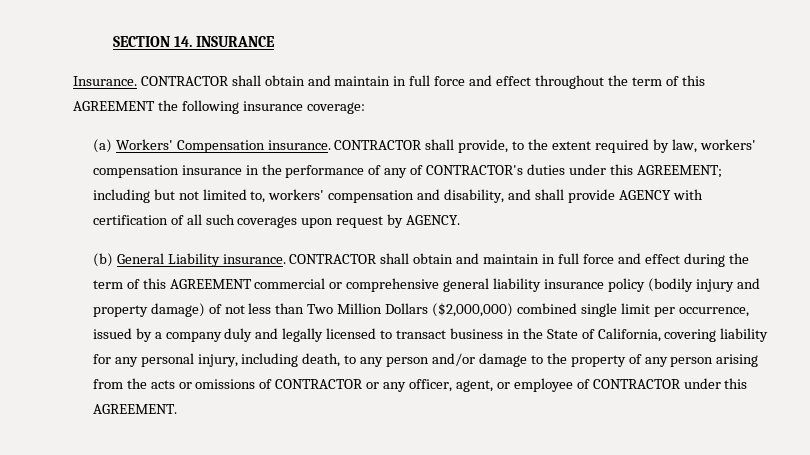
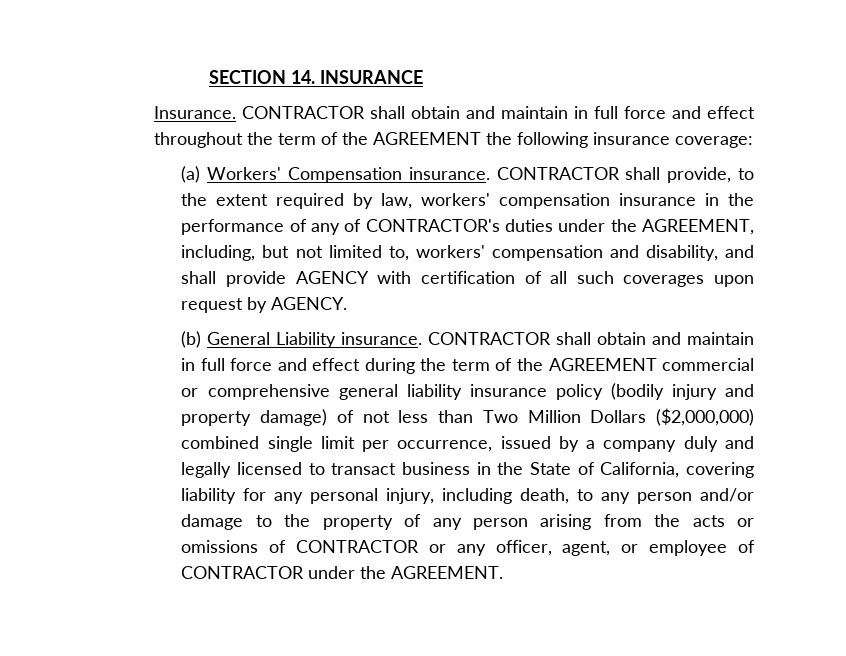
- CONTRACTOR shall obtain and maintain in full force and effect throughout the term of this AGREEMENT the following insurance coverage:
+ CONTRACTOR shall obtain and maintain in full force and effect throughout the term of the AGREEMENT the following insurance coverage:
- CONTRACTOR shall provide, to the extent required by law, workers' compensation insurance in the performance of any of CONTRACTOR's duties under this AGREEMENT; including but not limited to, workers' compensation and disability, and shall provide AGENCY with certification of all such coverages upon request by AGENCY.
+ CONTRACTOR shall provide, to the extent required by law, workers' compensation insurance in the performance of any of CONTRACTOR's duties under the AGREEMENT, including, but not limited to, workers' compensation and disability, and shall provide AGENCY with certification of all such coverages upon request by AGENCY.
- CONTRACTOR shall obtain and maintain in full force and effect during the term of this AGREEMENT commercial or comprehensive general liability insurance policy (bodily injury and property damage) of not less than Two Million Dollars ($2,000,000) combined single limit per occurrence, issued by a company duly and legally licensed to transact business in the State of California, covering liability for any personal injury, including death, to any person and/or damage to the property of any person arising from the acts or omissions of CONTRACTOR or any officer, agent, or employee of CONTRACTOR under this AGREEMENT.
+ CONTRACTOR shall obtain and maintain in full force and effect during the term of the AGREEMENT commercial or comprehensive general liability insurance policy (bodily injury and property damage) of not less than Two Million Dollars ($2,000,000) combined single limit per occurrence, issued by a company duly and legally licensed to transact business in the State of California, covering liability for any personal injury, including death, to any person and/or damage to the property of any person arising from the acts or omissions of CONTRACTOR or any officer, agent, or employee of CONTRACTOR under the AGREEMENT.

